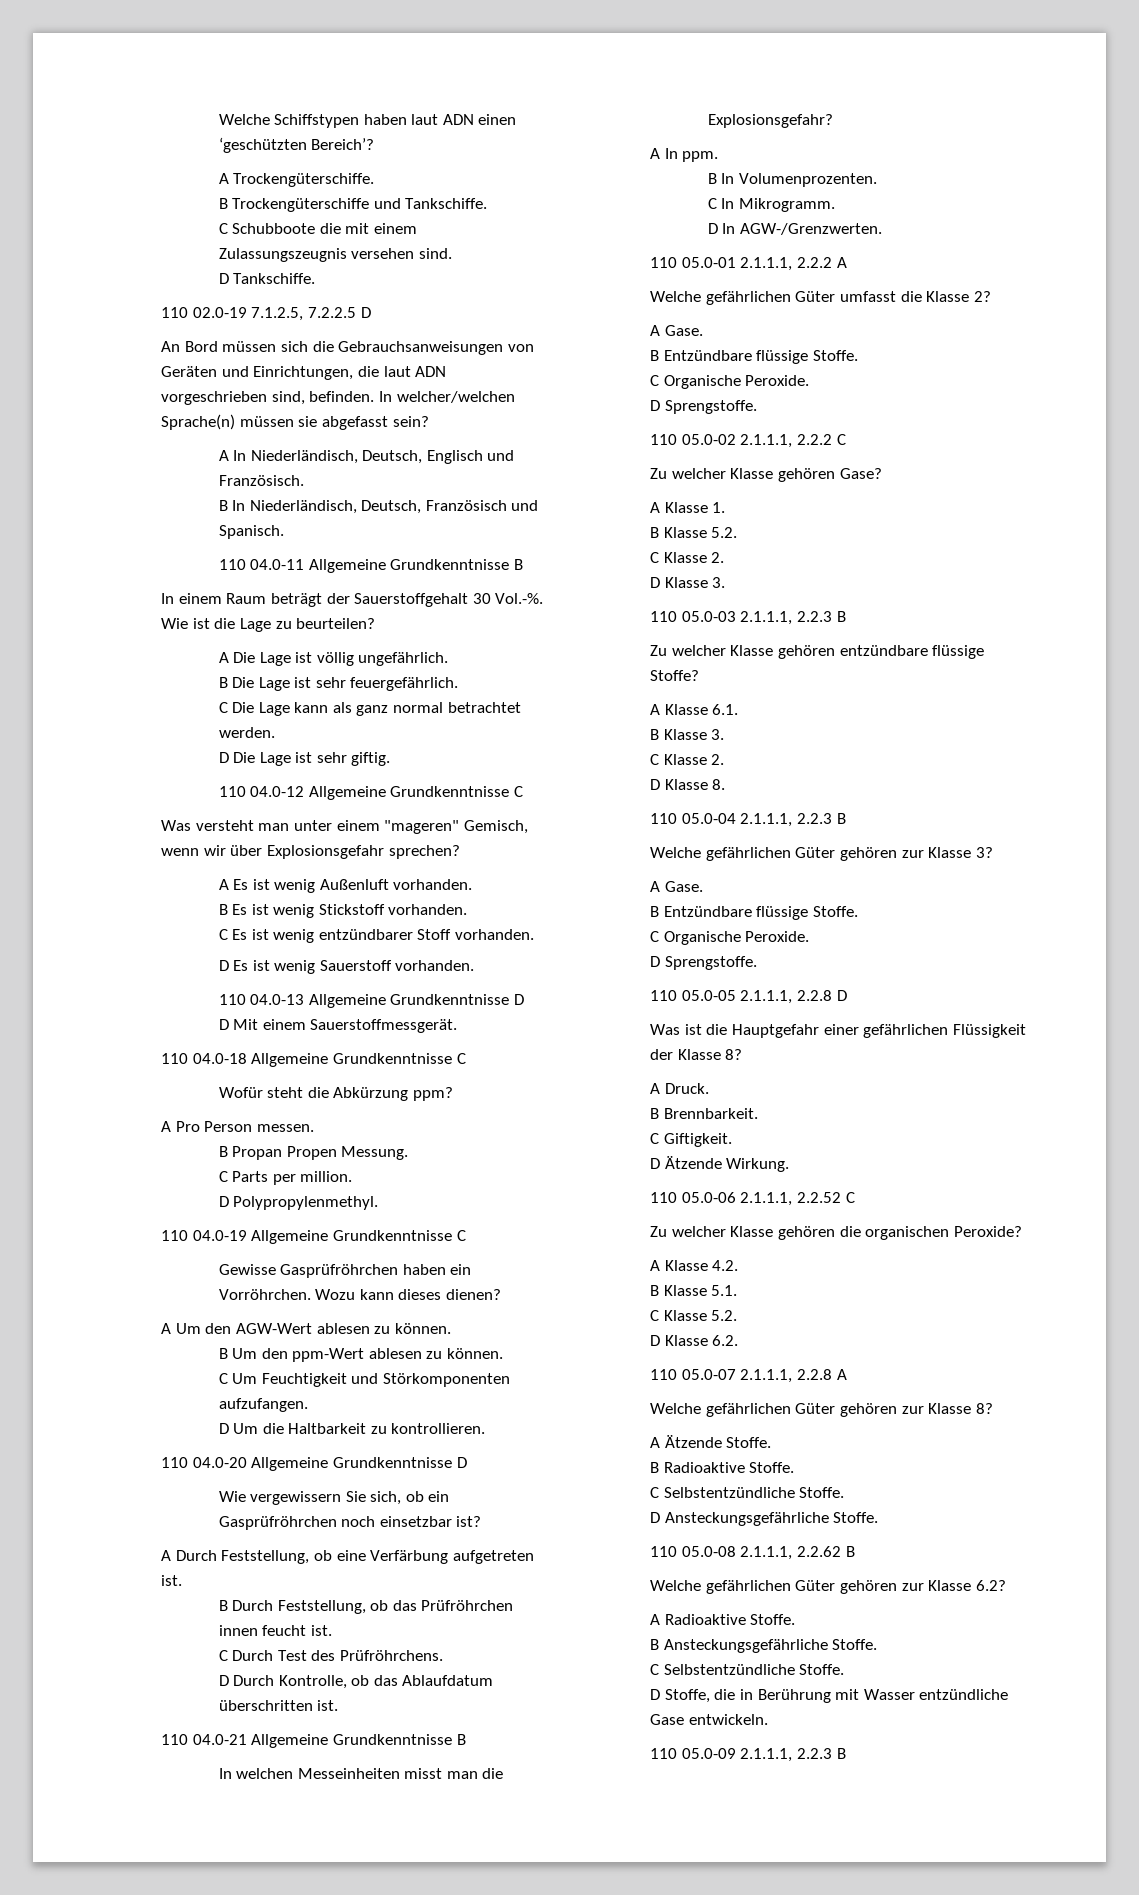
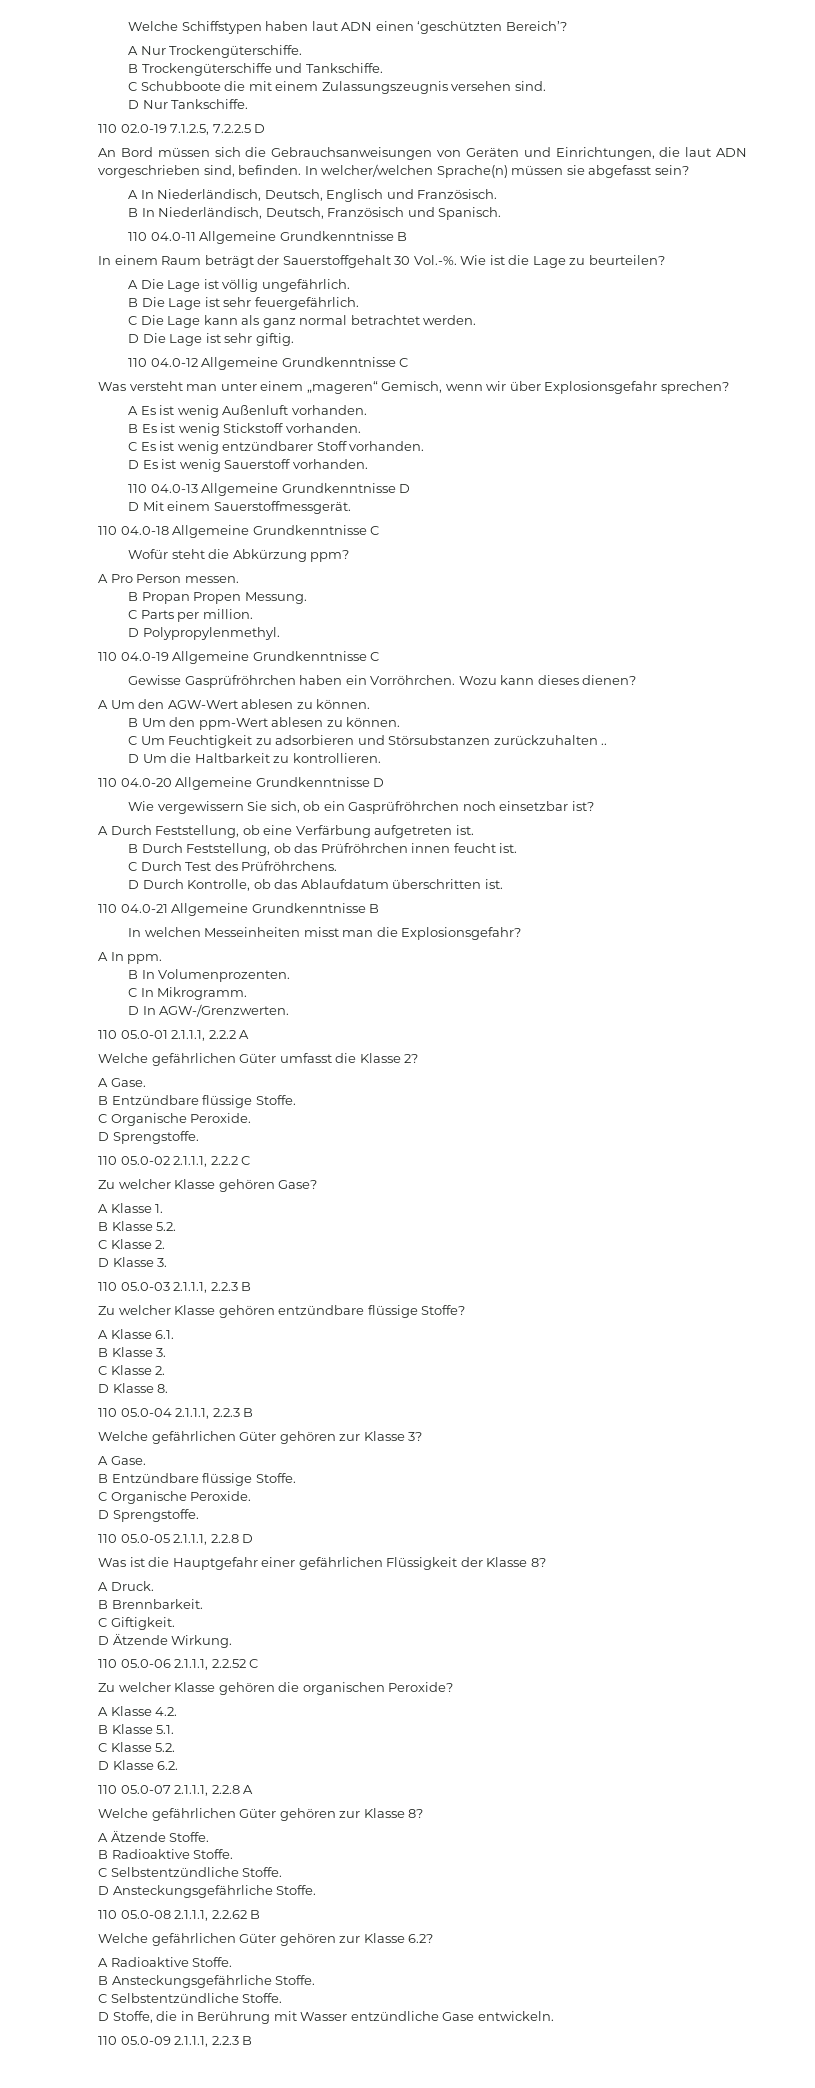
- A Trockengüterschiffe.
+ A Nur Trockengüterschiffe.
- D Tankschiffe.
+ D Nur Tankschiffe.
- Was versteht man unter einem "mageren" Gemisch, wenn wir über Explosionsgefahr sprechen?
+ Was versteht man unter einem „mageren“ Gemisch, wenn wir über Explosionsgefahr sprechen?
- C Um Feuchtigkeit und Störkomponenten aufzufangen.
+ C Um Feuchtigkeit zu adsorbieren und Störsubstanzen zurückzuhalten ..

